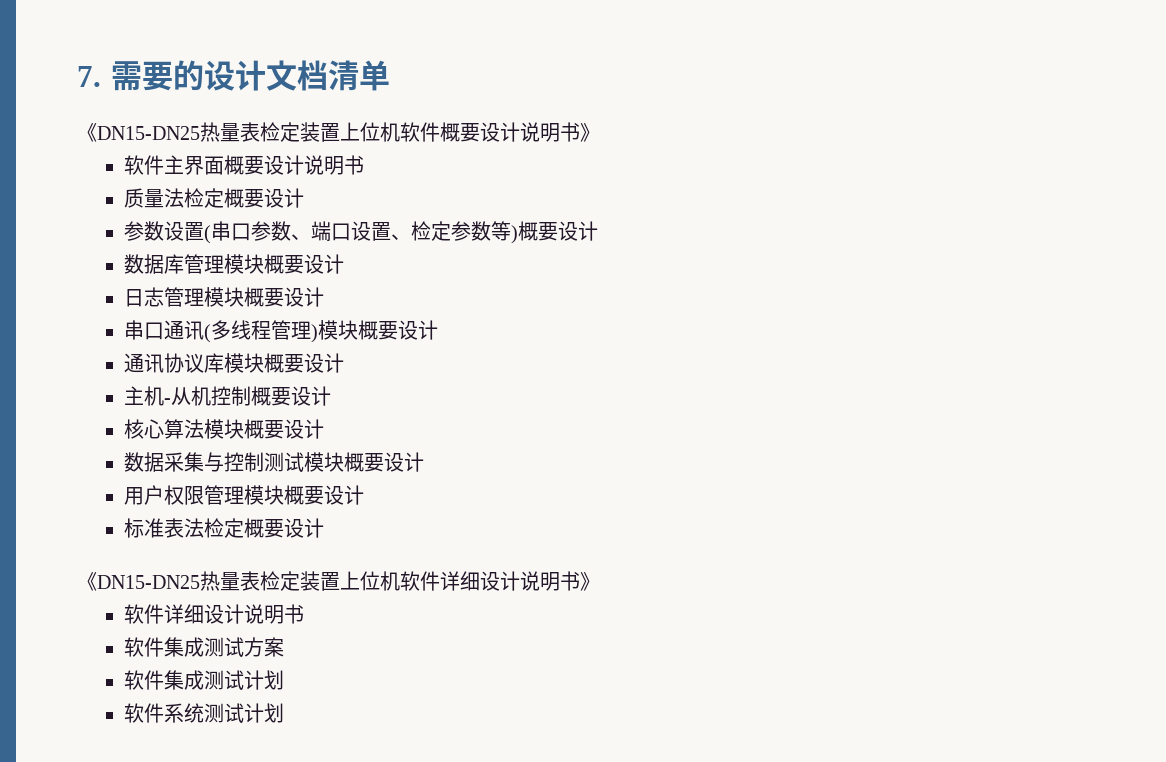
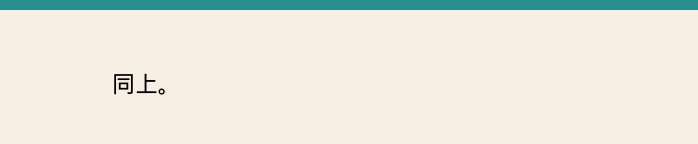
- 7.需要的设计文档清单
- 《DN15-DN25热量表检定装置上位机软件概要设计说明书》
- 软件主界面概要设计说明书
- 质量法检定概要设计
- 参数设置(串口参数、端口设置、检定参数等)概要设计
- 数据库管理模块概要设计
- 日志管理模块概要设计
- 串口通讯(多线程管理)模块概要设计
- 通讯协议库模块概要设计
- 主机-从机控制概要设计
- 核心算法模块概要设计
- 数据采集与控制测试模块概要设计
- 用户权限管理模块概要设计
- 标准表法检定概要设计
- 《DN15-DN25热量表检定装置上位机软件详细设计说明书》
- 软件详细设计说明书
- 软件集成测试方案
- 软件集成测试计划
- 软件系统测试计划
+ 同上。

